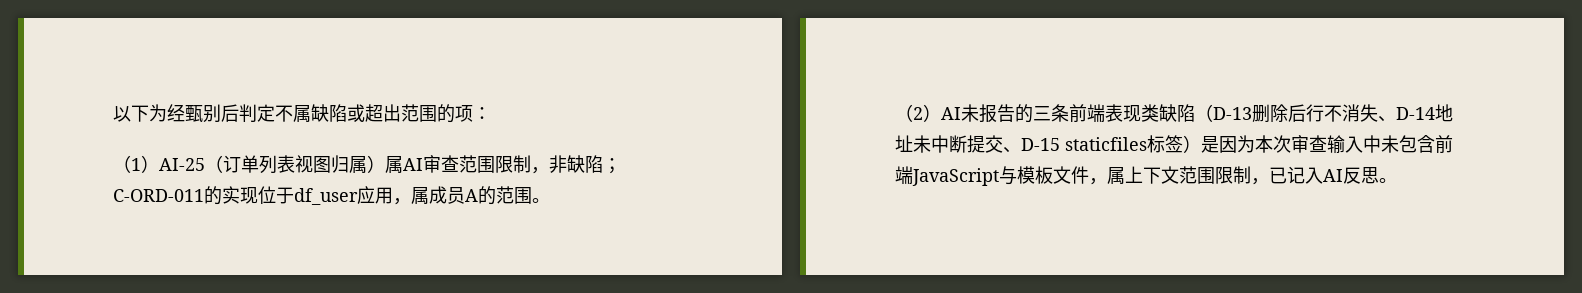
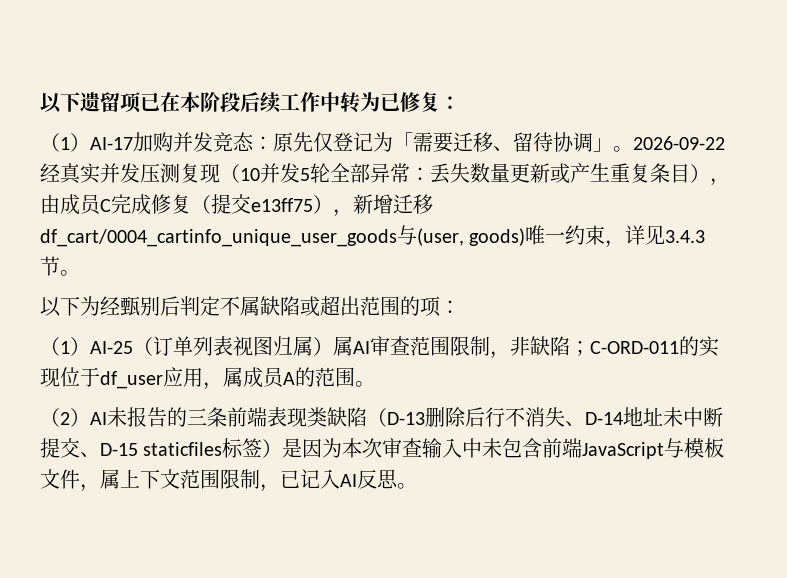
+ 以下遗留项已在本阶段后续工作中转为已修复：
+ （1）AI-17加购并发竞态：原先仅登记为「需要迁移、留待协调」。2026-09-22经真实并发压测复现（10并发5轮全部异常：丢失数量更新或产生重复条目），由成员C完成修复（提交e13ff75），新增迁移df_cart/0004_cartinfo_unique_user_goods与(user, goods)唯一约束，详见3.4.3节。

